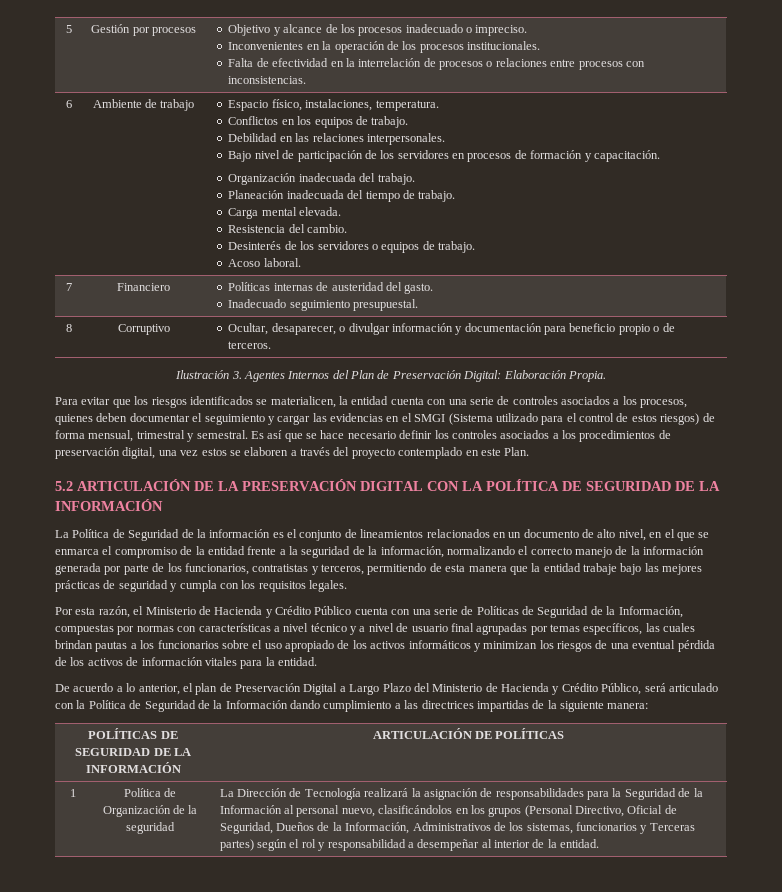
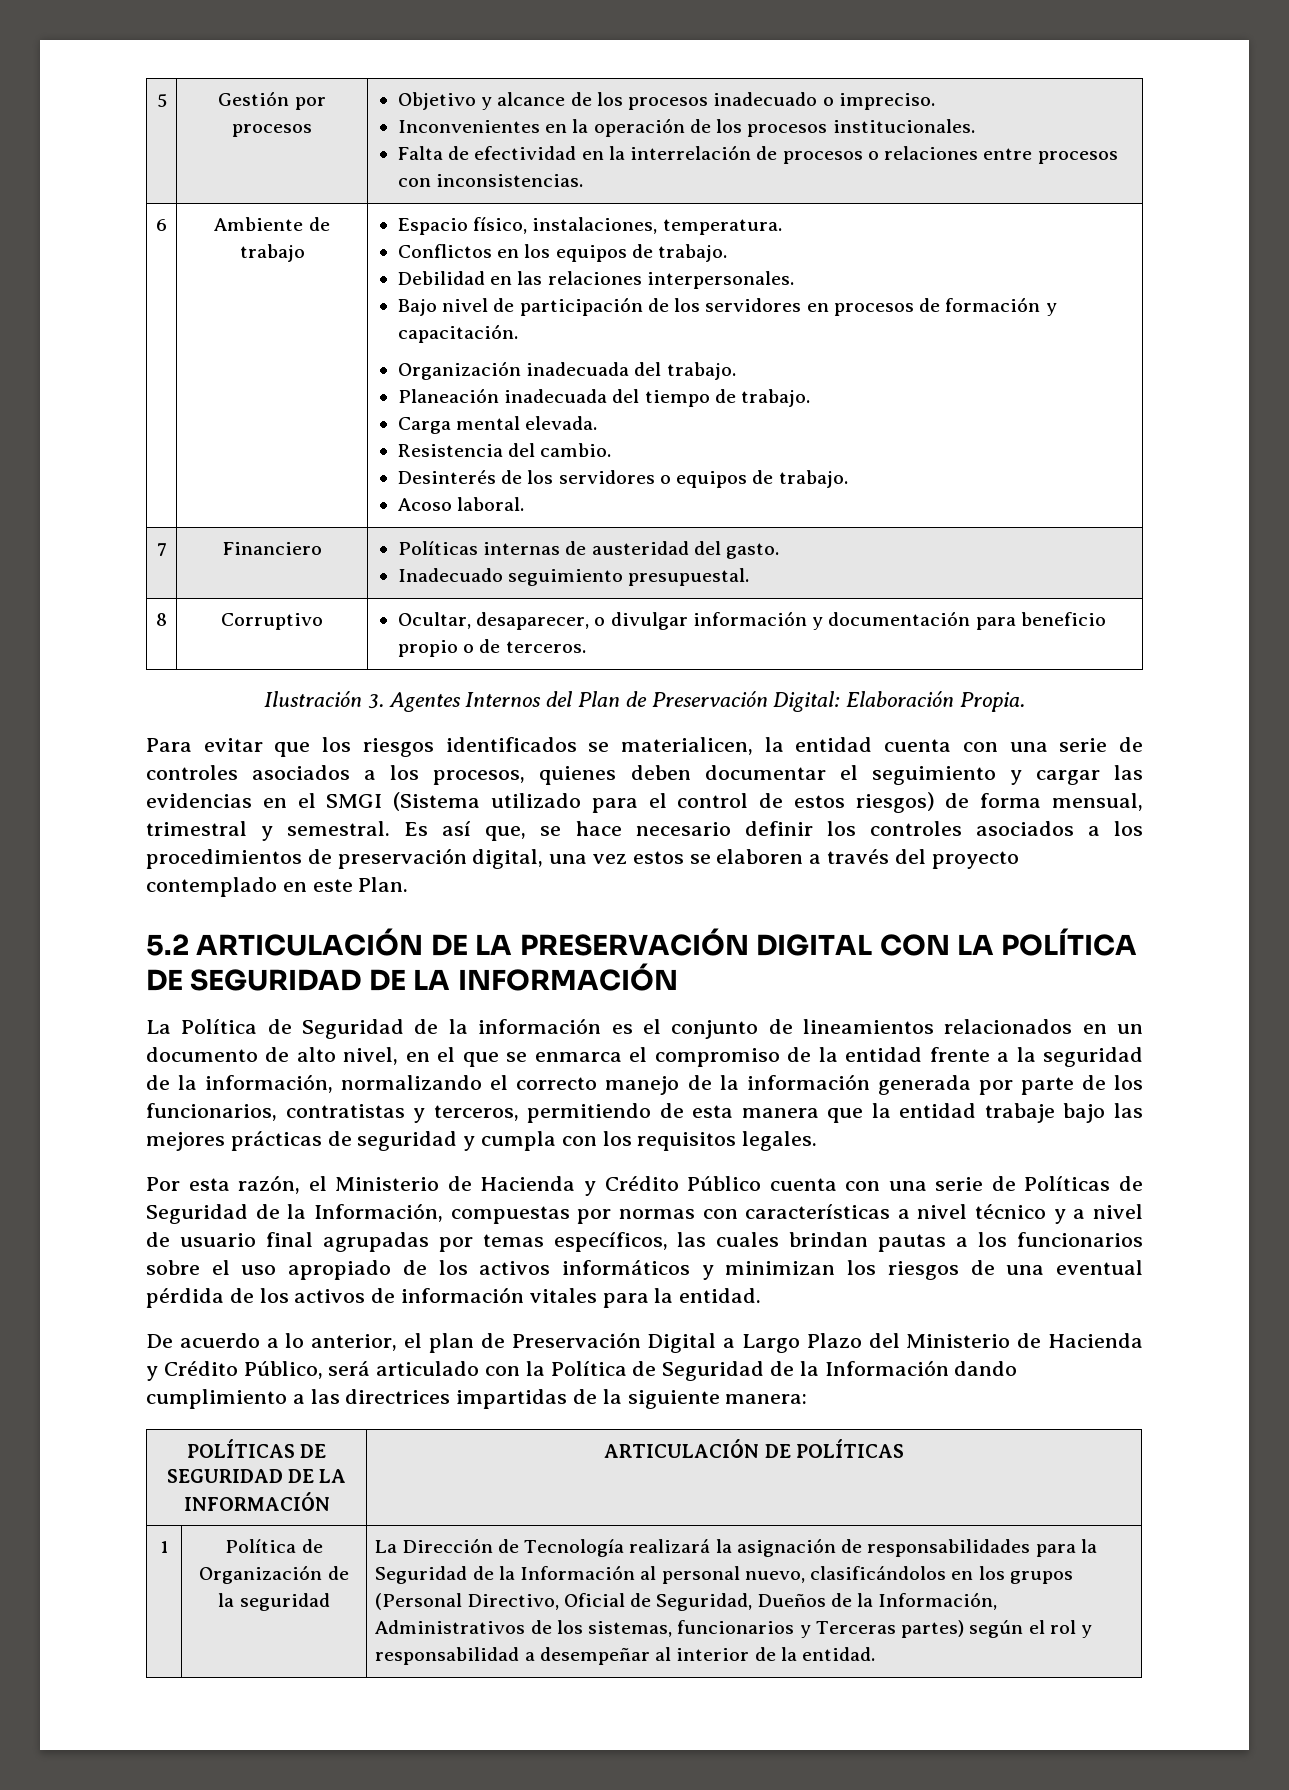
- Es así que se hace necesario definir los controles asociados a los procedimientos de preservación digital, una vez estos se elaboren a través del proyecto contemplado en este Plan.
+ Es así que, se hace necesario definir los controles asociados a los procedimientos de preservación digital, una vez estos se elaboren a través del proyecto contemplado en este Plan.

